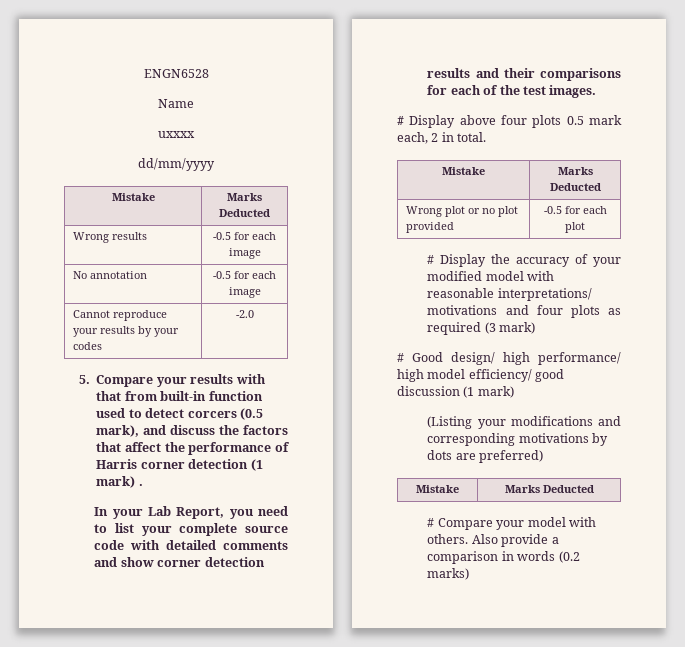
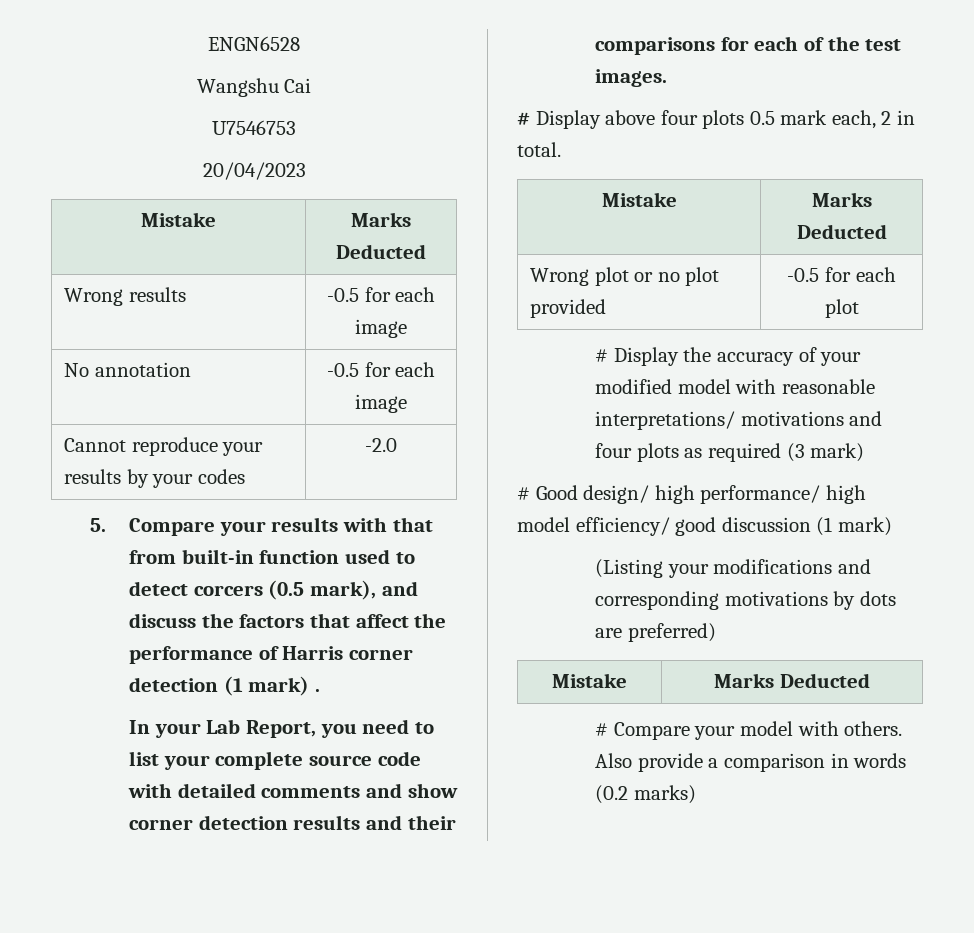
- Name
- uxxxx
- dd/mm/yyyy
+ Wangshu Cai
+ U7546753
+ 20/04/2023

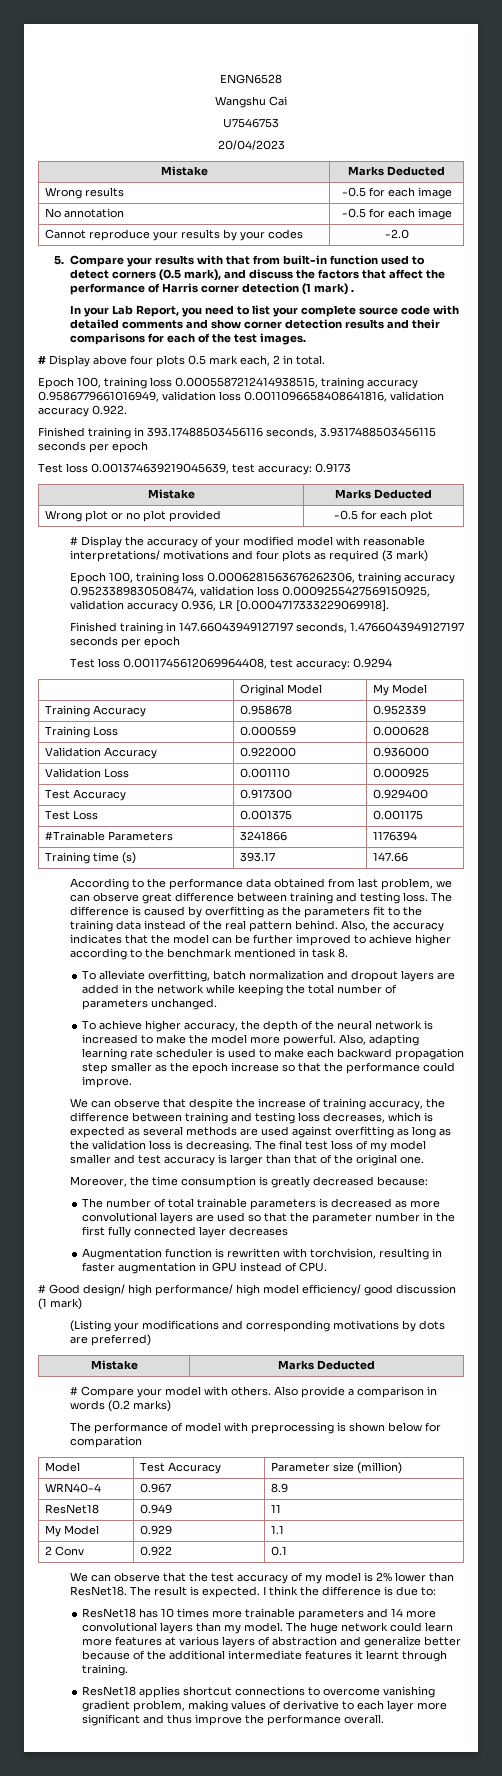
- 5. Compare your results with that from built-in function used to detect corcers (0.5 mark), and discuss the factors that affect the performance of Harris corner detection (1 mark) .
+ 5. Compare your results with that from built-in function used to detect corners (0.5 mark), and discuss the factors that affect the performance of Harris corner detection (1 mark) .
+ Epoch 100, training loss 0.0005587212414938515, training accuracy 0.9586779661016949, validation loss 0.0011096658408641816, validation accuracy 0.922.
+ Finished training in 393.17488503456116 seconds, 3.9317488503456115 seconds per epoch
+ Test loss 0.001374639219045639, test accuracy: 0.9173
+ Epoch 100, training loss 0.0006281563676262306, training accuracy 0.9523389830508474, validation loss 0.0009255427569150925, validation accuracy 0.936, LR [0.0004717333229069918].
+ Finished training in 147.66043949127197 seconds, 1.4766043949127197 seconds per epoch
+ Test loss 0.0011745612069964408, test accuracy: 0.9294
+ | Original Model | My Model
+ Training Accuracy | 0.958678 | 0.952339
+ Training Loss | 0.000559 | 0.000628
+ Validation Accuracy | 0.922000 | 0.936000
+ Validation Loss | 0.001110 | 0.000925
+ Test Accuracy | 0.917300 | 0.929400
+ Test Loss | 0.001375 | 0.001175
+ #Trainable Parameters | 3241866 | 1176394
+ Training time (s) | 393.17 | 147.66
+ According to the performance data obtained from last problem, we can observe great difference between training and testing loss. The difference is caused by overfitting as the parameters fit to the training data instead of the real pattern behind. Also, the accuracy indicates that the model can be further improved to achieve higher according to the benchmark mentioned in task 8.
+ To alleviate overfitting, batch normalization and dropout layers are added in the network while keeping the total number of parameters unchanged.
+ To achieve higher accuracy, the depth of the neural network is increased to make the model more powerful. Also, adapting learning rate scheduler is used to make each backward propagation step smaller as the epoch increase so that the performance could improve.
+ We can observe that despite the increase of training accuracy, the difference between training and testing loss decreases, which is expected as several methods are used against overfitting as long as the validation loss is decreasing. The final test loss of my model smaller and test accuracy is larger than that of the original one.
+ Moreover, the time consumption is greatly decreased because:
+ The number of total trainable parameters is decreased as more convolutional layers are used so that the parameter number in the first fully connected layer decreases
+ Augmentation function is rewritten with torchvision, resulting in faster augmentation in GPU instead of CPU.
+ The performance of model with preprocessing is shown below for comparation
+ Model | Test Accuracy | Parameter size (million)
+ WRN40-4 | 0.967 | 8.9
+ ResNet18 | 0.949 | 11
+ My Model | 0.929 | 1.1
+ 2 Conv | 0.922 | 0.1
+ We can observe that the test accuracy of my model is 2% lower than ResNet18. The result is expected. I think the difference is due to:
+ ResNet18 has 10 times more trainable parameters and 14 more convolutional layers than my model. The huge network could learn more features at various layers of abstraction and generalize better because of the additional intermediate features it learnt through training.
+ ResNet18 applies shortcut connections to overcome vanishing gradient problem, making values of derivative to each layer more significant and thus improve the performance overall.

